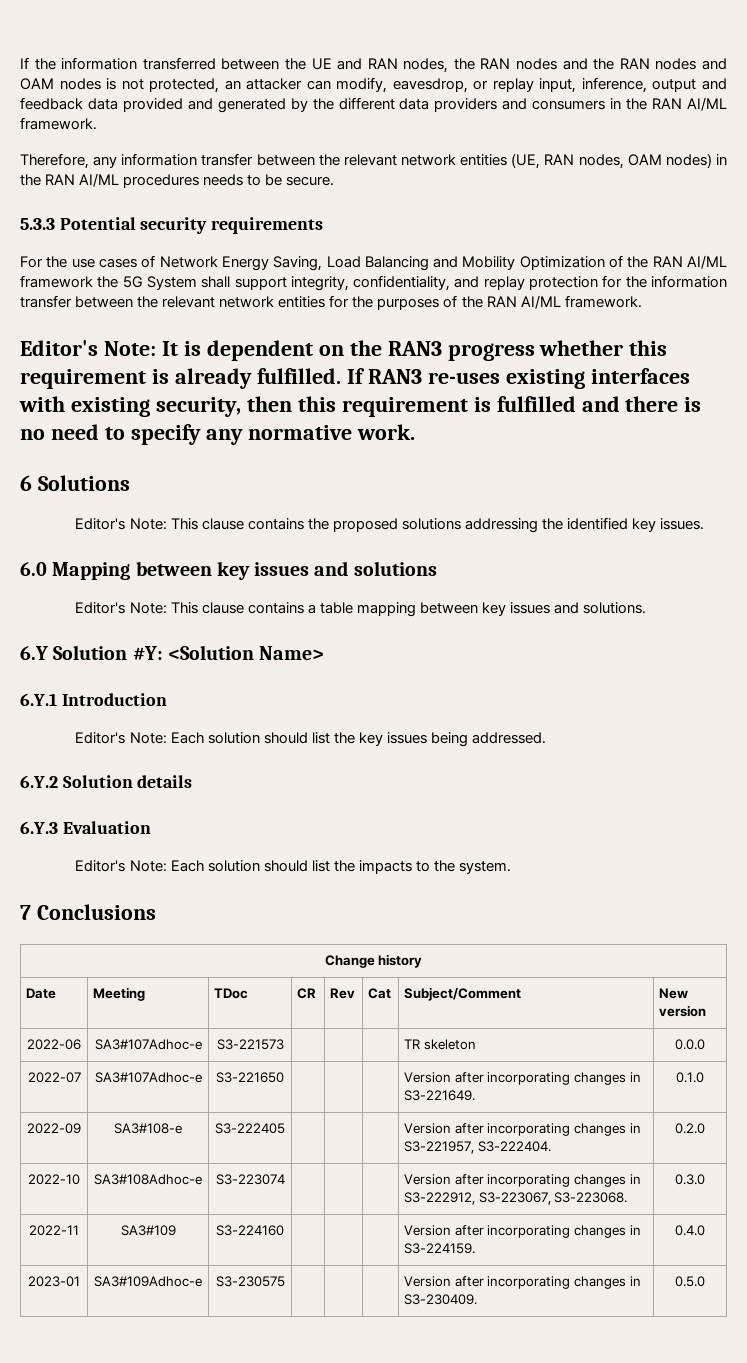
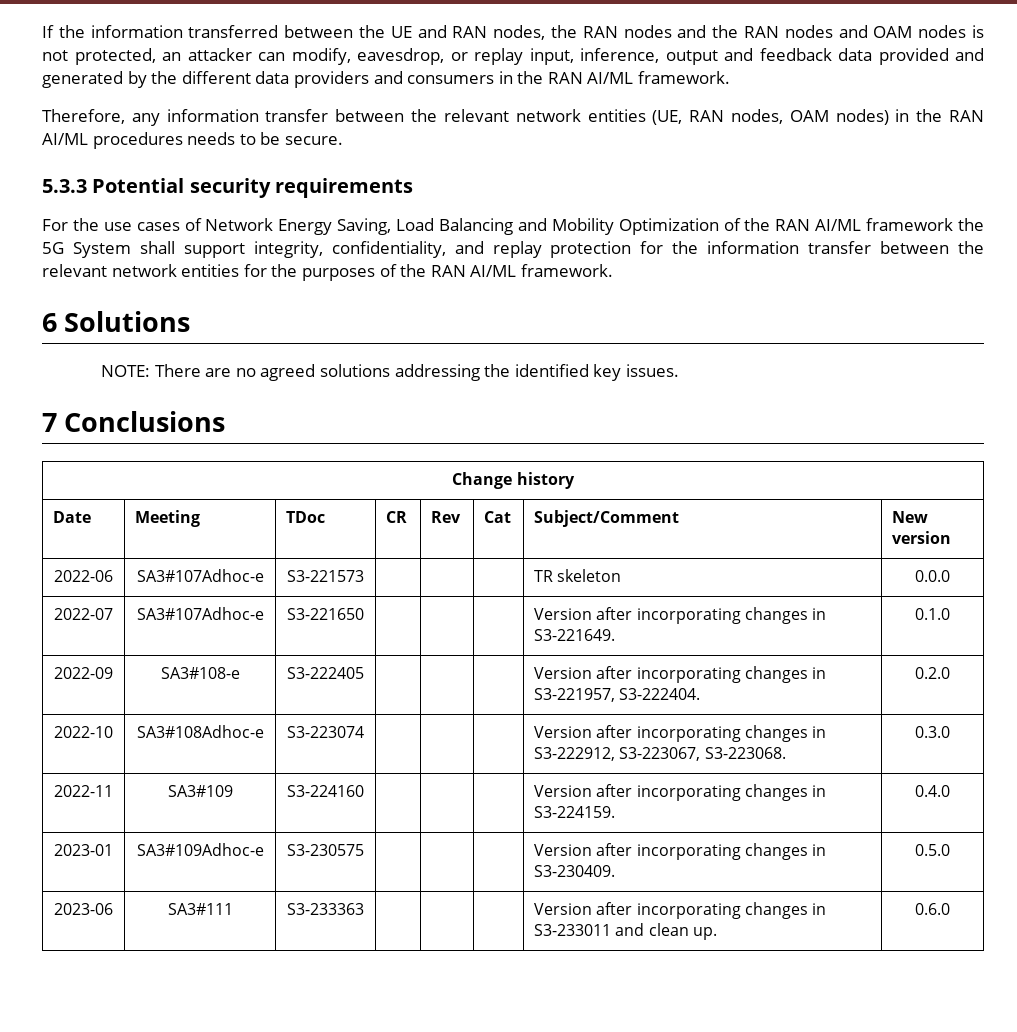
- Editor's Note: It is dependent on the RAN3 progress whether this requirement is already fulfilled. If RAN3 re-uses existing interfaces with existing security, then this requirement is fulfilled and there is no need to specify any normative work.
  6 Solutions
- Editor's Note: This clause contains the proposed solutions addressing the identified key issues.
+ NOTE: There are no agreed solutions addressing the identified key issues.
- 6.0 Mapping between key issues and solutions
- Editor's Note: This clause contains a table mapping between key issues and solutions.
- 6.Y Solution #Y: <Solution Name>
- 6.Y.1 Introduction
- Editor's Note: Each solution should list the key issues being addressed.
- 6.Y.2 Solution details
- 6.Y.3 Evaluation
- Editor's Note: Each solution should list the impacts to the system.
+ 2023-06 | SA3#111 | S3-233363 | | | | Version after incorporating changes in S3-233011 and clean up. | 0.6.0

